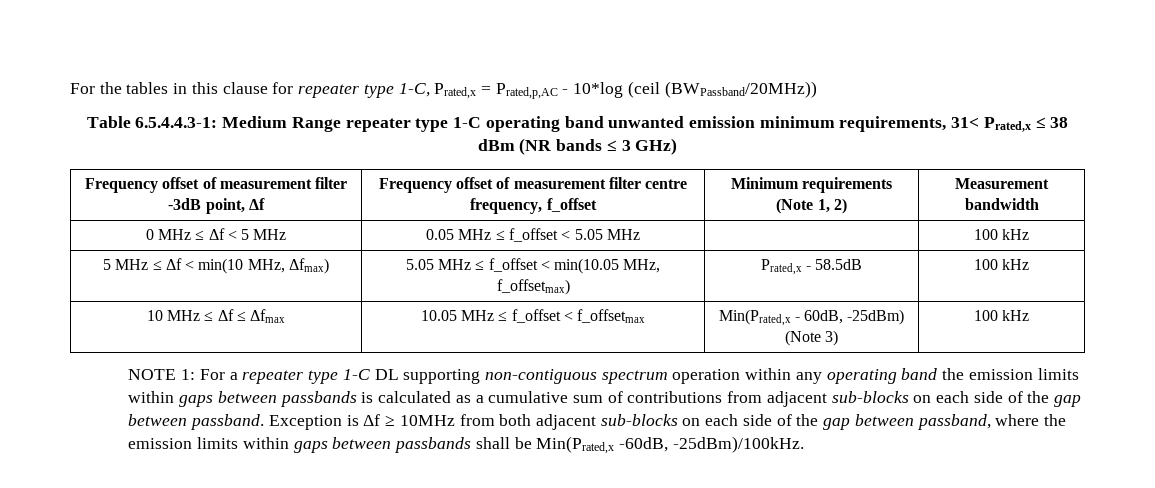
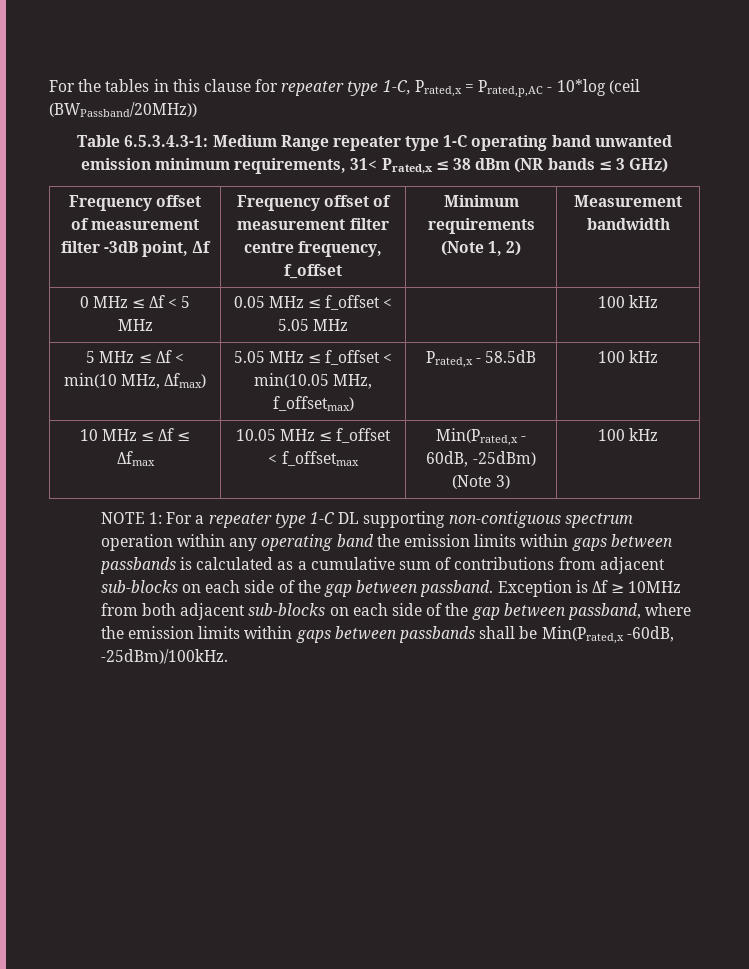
- Table 6.5.4.4.3-1: Medium Range repeater type 1-C operating band unwanted emission minimum requirements, 31< Prated,x ≤ 38 dBm (NR bands ≤ 3 GHz)
+ Table 6.5.3.4.3-1: Medium Range repeater type 1-C operating band unwanted emission minimum requirements, 31< Prated,x ≤ 38 dBm (NR bands ≤ 3 GHz)

